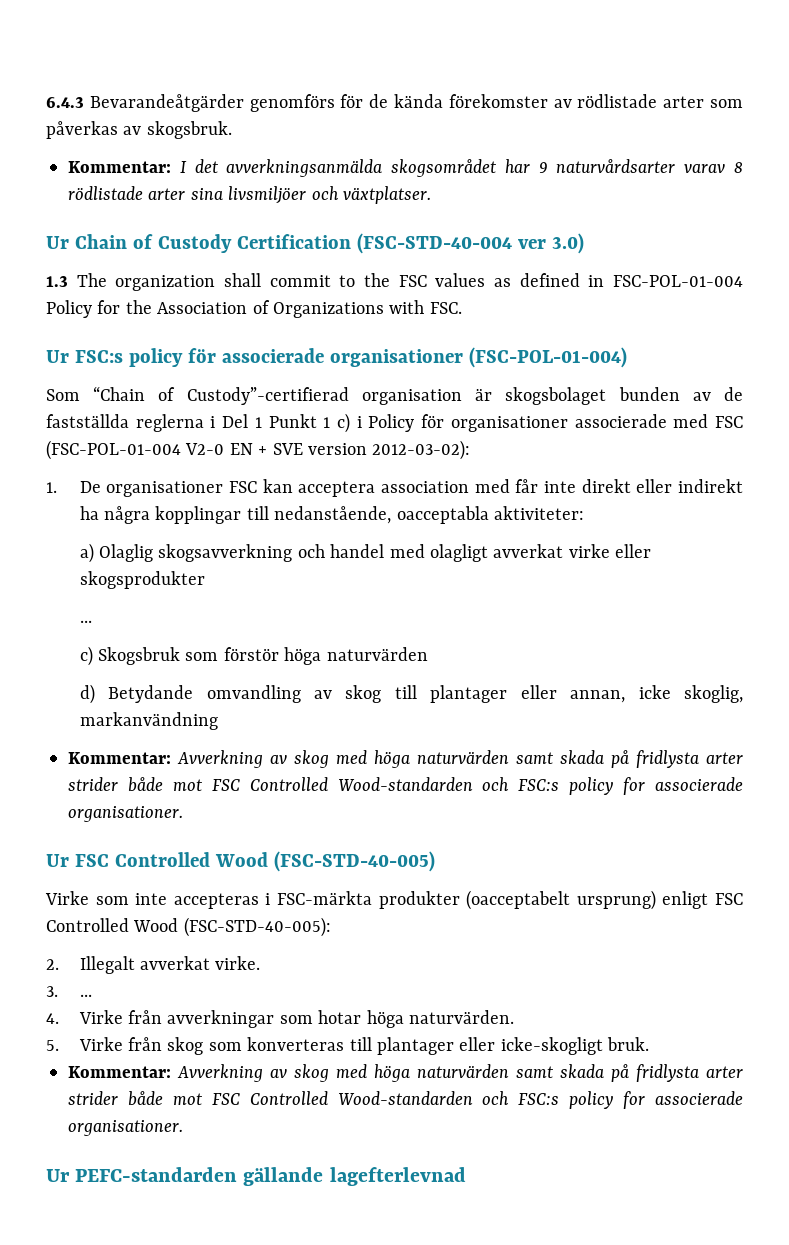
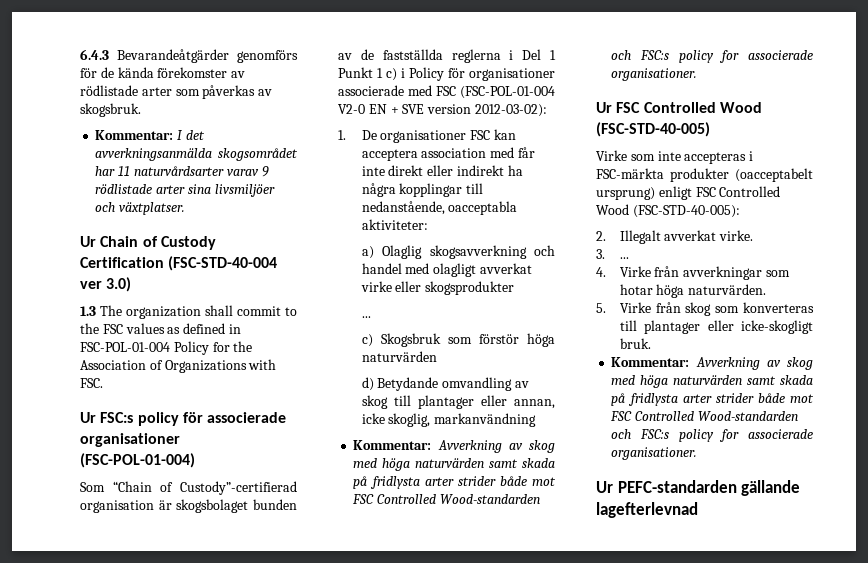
- Kommentar: I det avverkningsanmälda skogsområdet har 9 naturvårdsarter varav 8 rödlistade arter sina livsmiljöer och växtplatser.
+ Kommentar: I det avverkningsanmälda skogsområdet har 11 naturvårdsarter varav 9 rödlistade arter sina livsmiljöer och växtplatser.

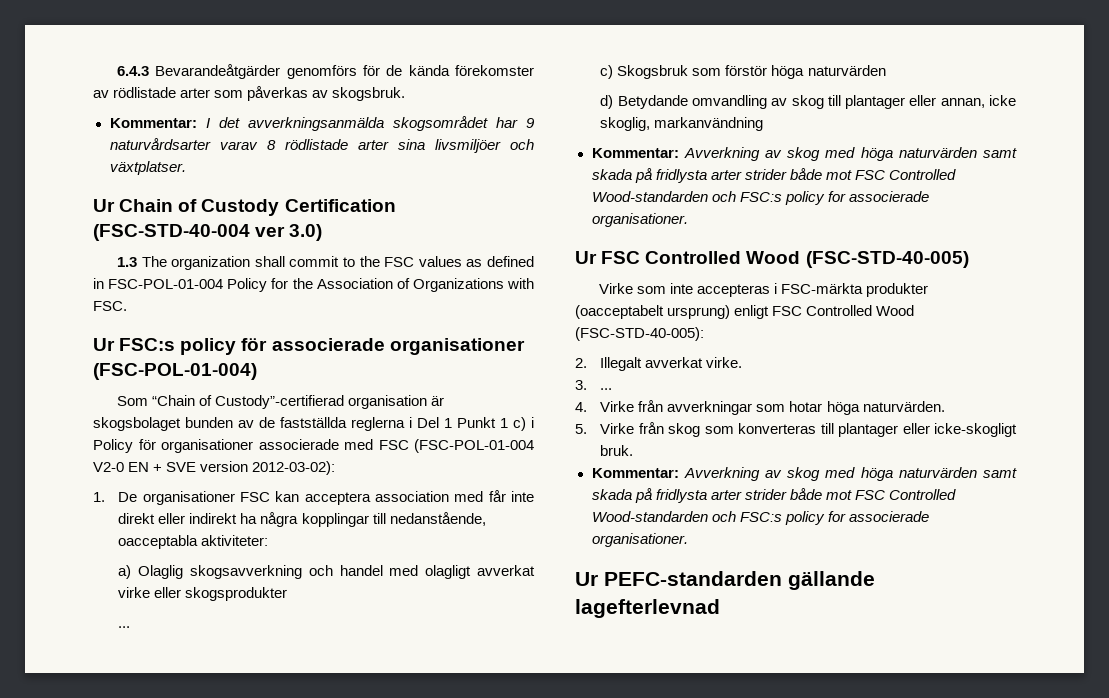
- Kommentar: I det avverkningsanmälda skogsområdet har 11 naturvårdsarter varav 9 rödlistade arter sina livsmiljöer och växtplatser.
+ Kommentar: I det avverkningsanmälda skogsområdet har 9 naturvårdsarter varav 8 rödlistade arter sina livsmiljöer och växtplatser.

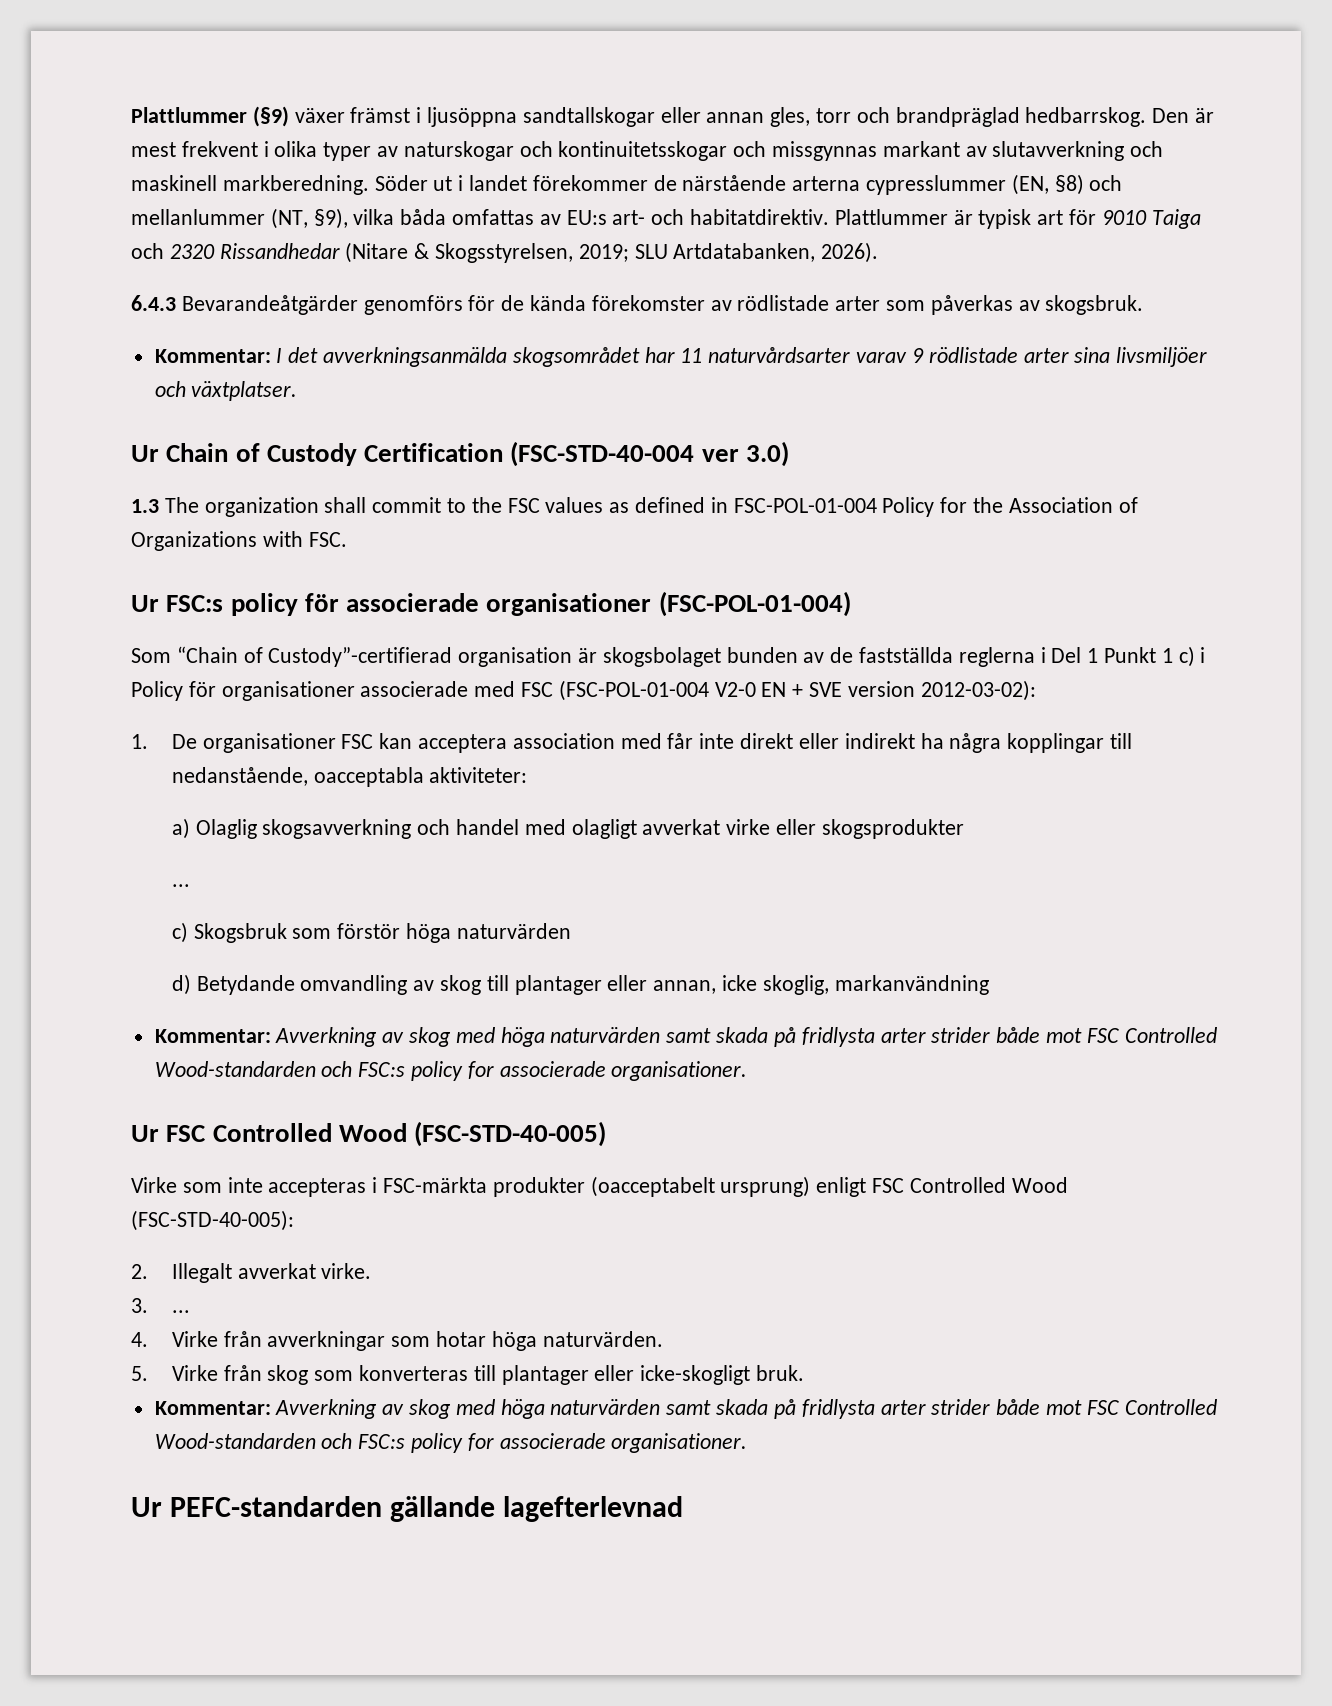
+ Plattlummer (§9) växer främst i ljusöppna sandtallskogar eller annan gles, torr och brandpräglad hedbarrskog. Den är mest frekvent i olika typer av naturskogar och kontinuitetsskogar och missgynnas markant av slutavverkning och maskinell markberedning. Söder ut i landet förekommer de närstående arterna cypresslummer (EN, §8) och mellanlummer (NT, §9), vilka båda omfattas av EU:s art- och habitatdirektiv. Plattlummer är typisk art för 9010 Taiga och 2320 Rissandhedar (Nitare & Skogsstyrelsen, 2019; SLU Artdatabanken, 2026).
- Kommentar: I det avverkningsanmälda skogsområdet har 9 naturvårdsarter varav 8 rödlistade arter sina livsmiljöer och växtplatser.
+ Kommentar: I det avverkningsanmälda skogsområdet har 11 naturvårdsarter varav 9 rödlistade arter sina livsmiljöer och växtplatser.

